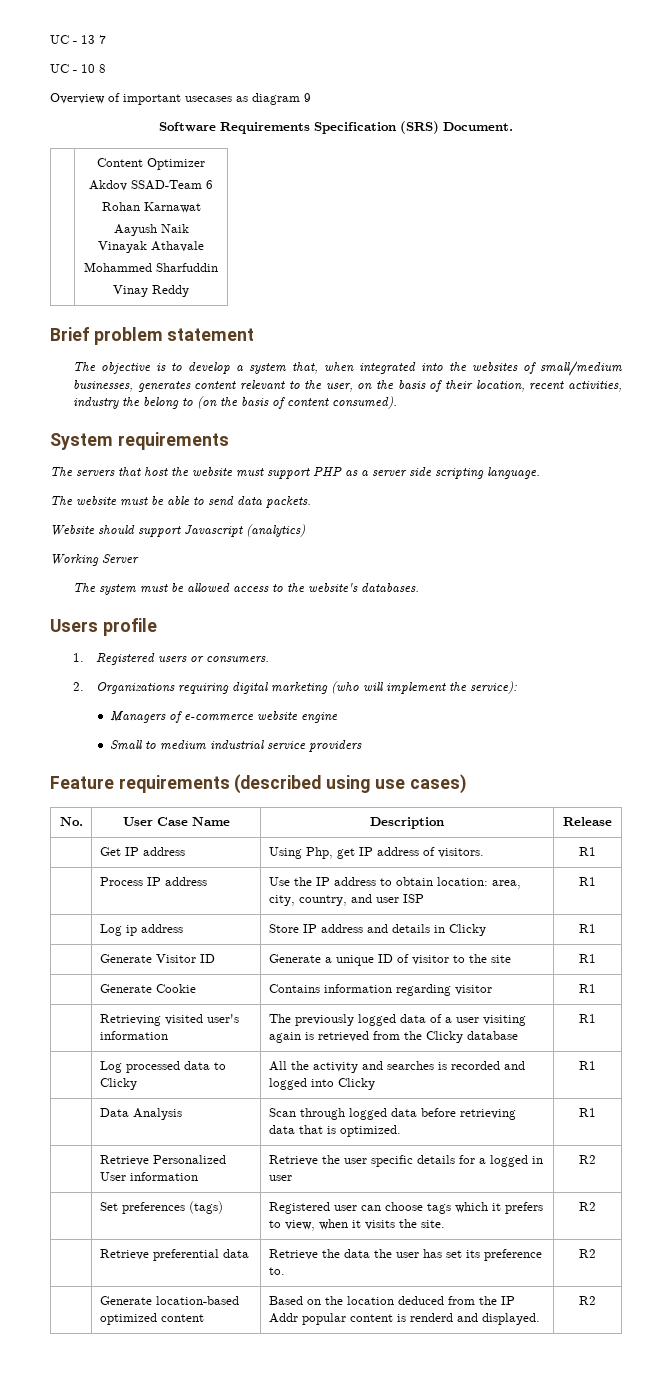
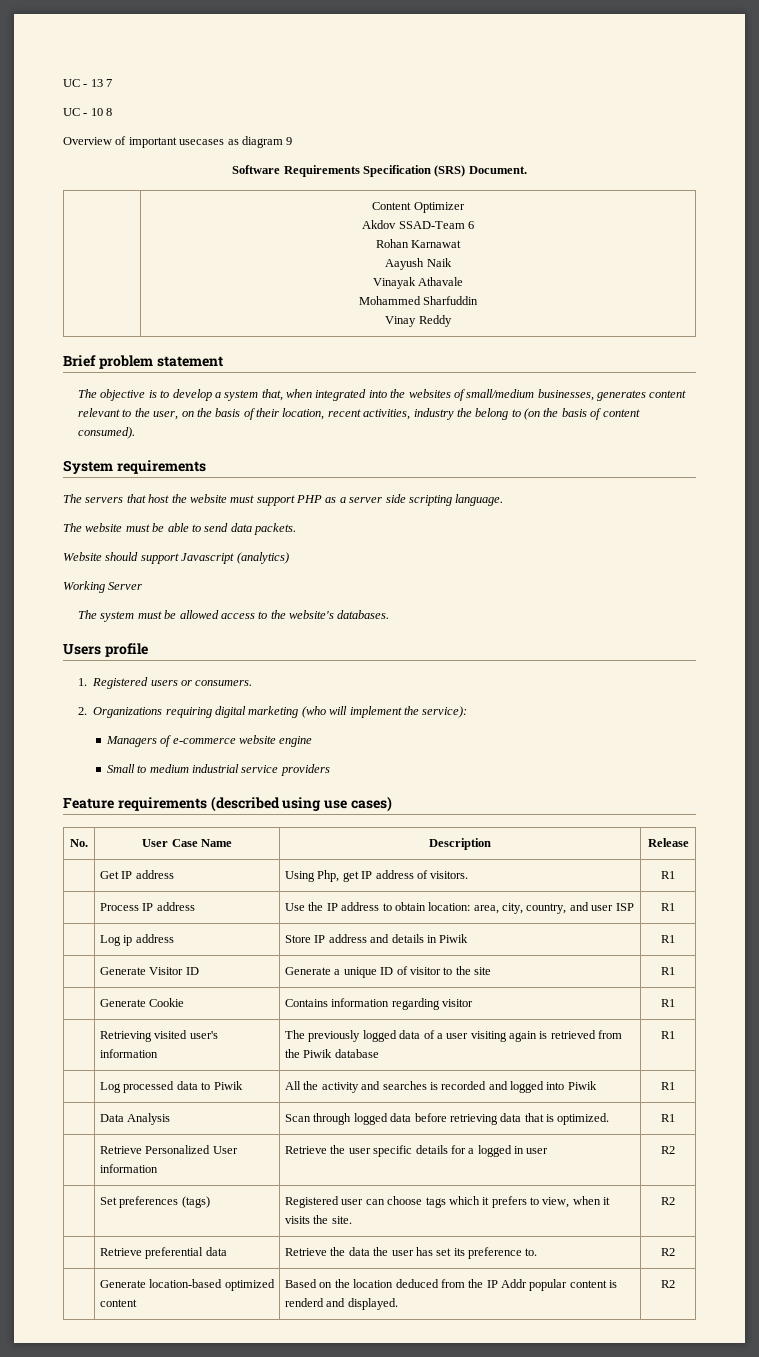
- | Log ip address | Store IP address and details in Clicky | R1
+ | Log ip address | Store IP address and details in Piwik | R1
- | Retrieving visited user's information | The previously logged data of a user visiting again is retrieved from the Clicky database | R1
+ | Retrieving visited user's information | The previously logged data of a user visiting again is retrieved from the Piwik database | R1
- | Log processed data to Clicky | All the activity and searches is recorded and logged into Clicky | R1
+ | Log processed data to Piwik | All the activity and searches is recorded and logged into Piwik | R1

